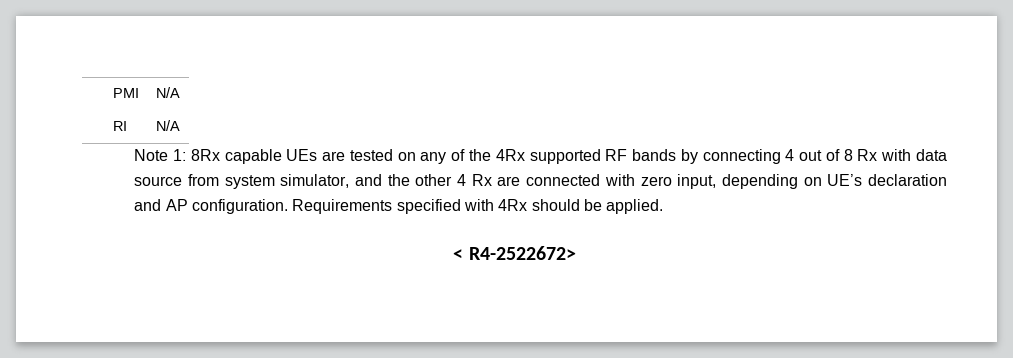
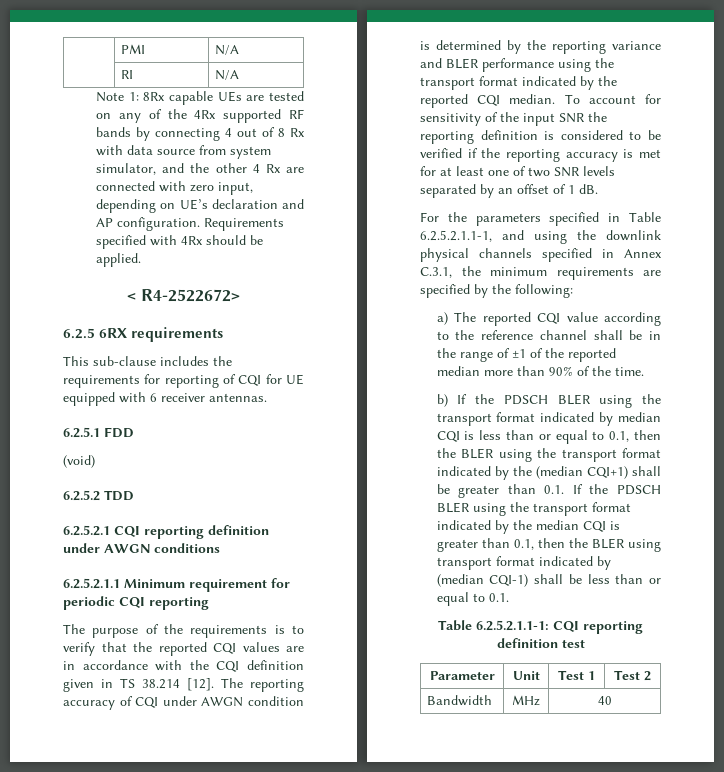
+ 6.2.5 6RX requirements
+ This sub-clause includes the requirements for reporting of CQI for UE equipped with 6 receiver antennas.
+ 6.2.5.1 FDD
+ (void)
+ 6.2.5.2 TDD
+ 6.2.5.2.1 CQI reporting definition under AWGN conditions
+ 6.2.5.2.1.1 Minimum requirement for periodic CQI reporting
+ The purpose of the requirements is to verify that the reported CQI values are in accordance with the CQI definition given in TS 38.214 [12]. The reporting accuracy of CQI under AWGN condition is determined by the reporting variance and BLER performance using the transport format indicated by the reported CQI median. To account for sensitivity of the input SNR the reporting definition is considered to be verified if the reporting accuracy is met for at least one of two SNR levels separated by an offset of 1 dB.
+ For the parameters specified in Table 6.2.5.2.1.1-1, and using the downlink physical channels specified in Annex C.3.1, the minimum requirements are specified by the following:
+ a) The reported CQI value according to the reference channel shall be in the range of ±1 of the reported median more than 90% of the time.
+ b) If the PDSCH BLER using the transport format indicated by median CQI is less than or equal to 0.1, then the BLER using the transport format indicated by the (median CQI+1) shall be greater than 0.1. If the PDSCH BLER using the transport format indicated by the median CQI is greater than 0.1, then the BLER using transport format indicated by (median CQI-1) shall be less than or equal to 0.1.
+ Table 6.2.5.2.1.1-1: CQI reporting definition test
+ Parameter | Unit | Test 1 | Test 2
+ Bandwidth | MHz | 40

